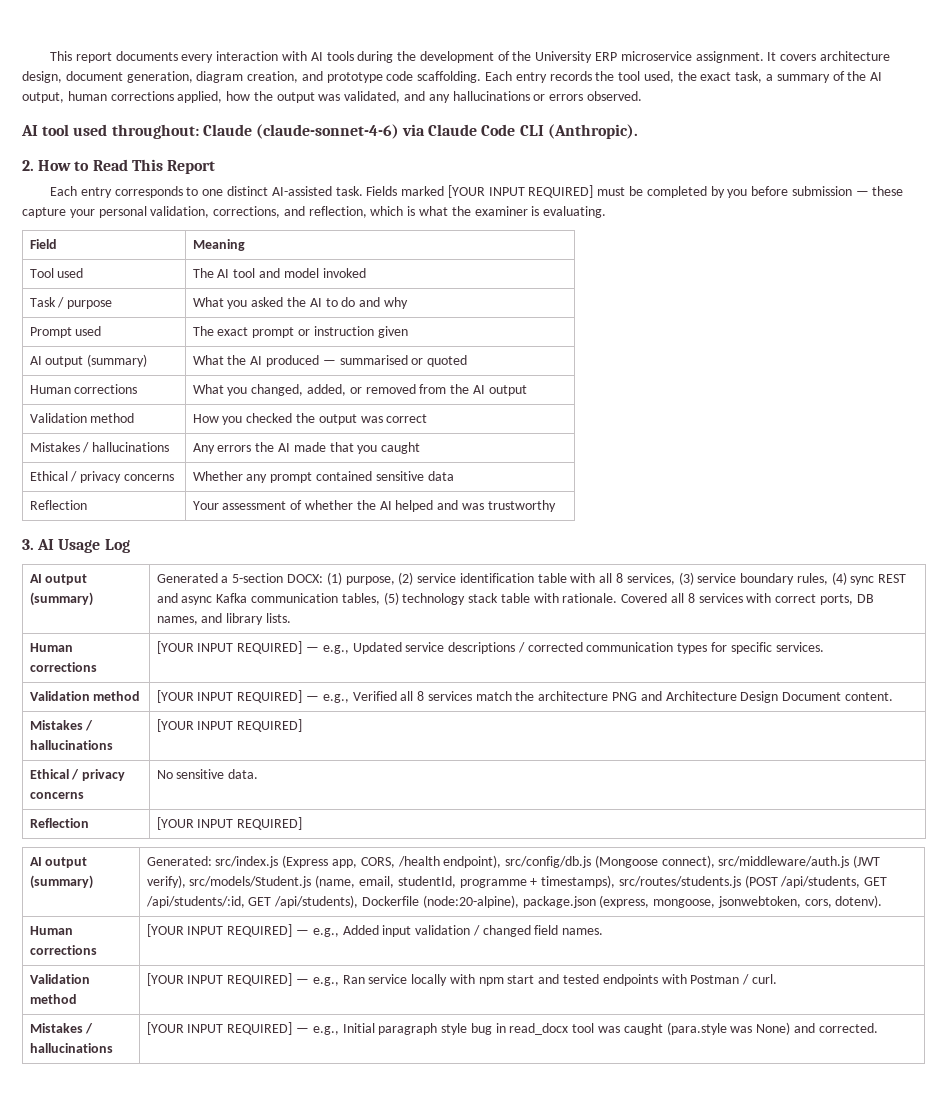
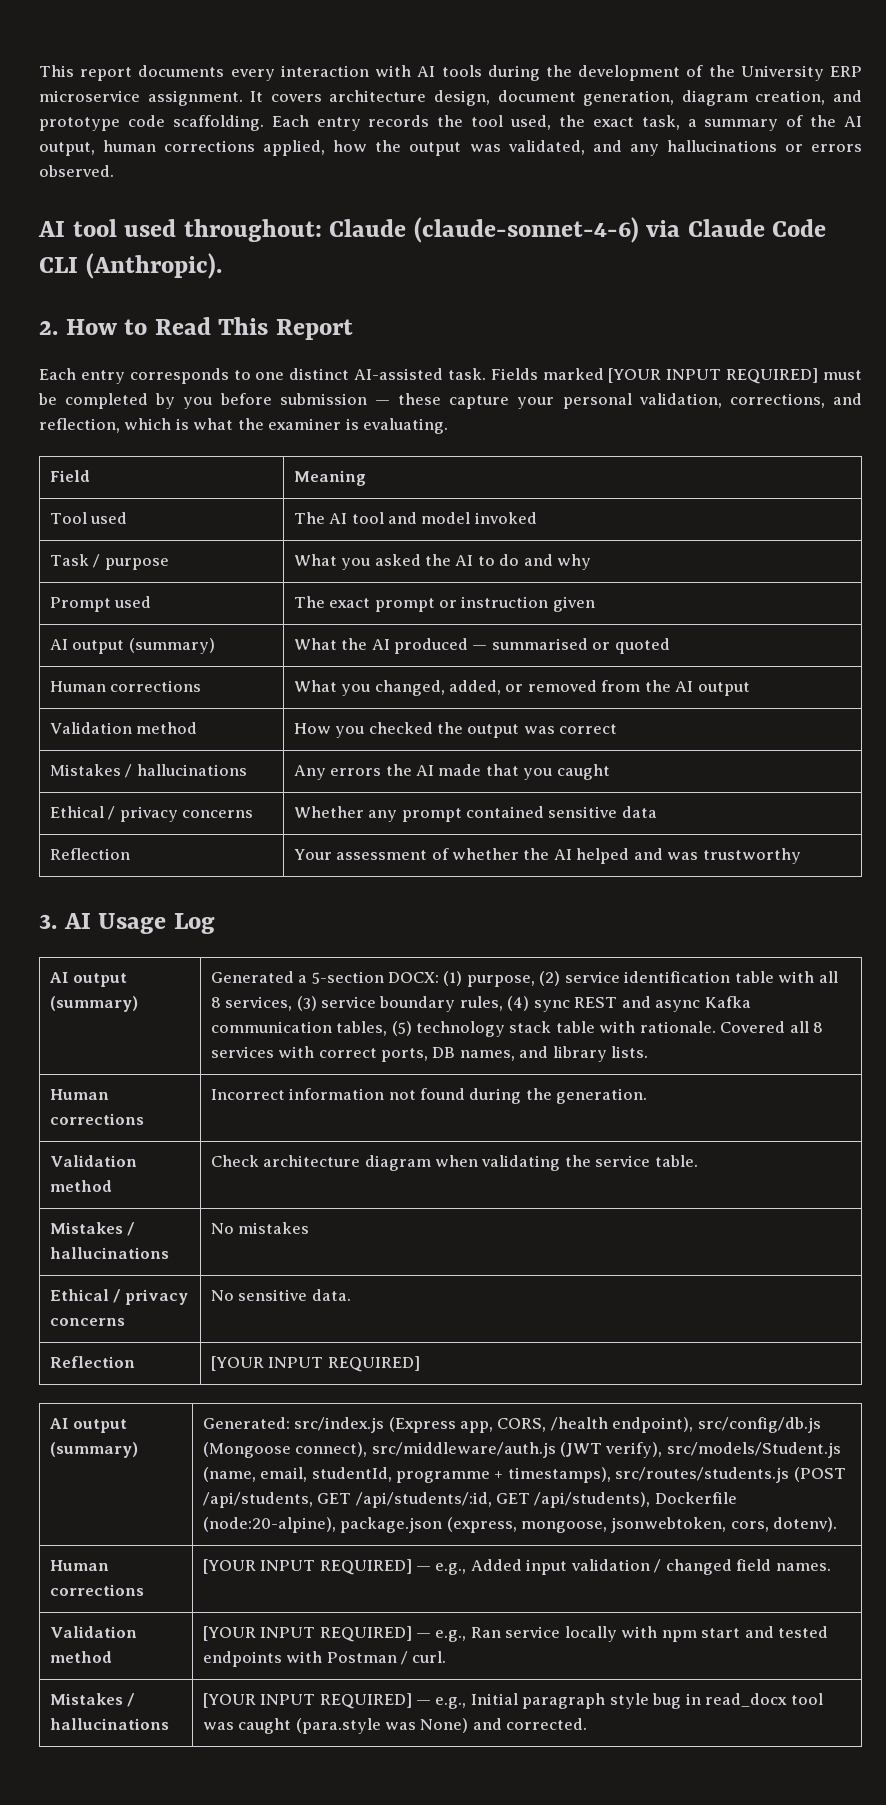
- Human corrections | [YOUR INPUT REQUIRED] — e.g., Updated service descriptions / corrected communication types for specific services.
- Validation method | [YOUR INPUT REQUIRED] — e.g., Verified all 8 services match the architecture PNG and Architecture Design Document content.
- Mistakes / hallucinations | [YOUR INPUT REQUIRED]
+ Human corrections | Incorrect information not found during the generation.
+ Validation method | Check architecture diagram when validating the service table.
+ Mistakes / hallucinations | No mistakes

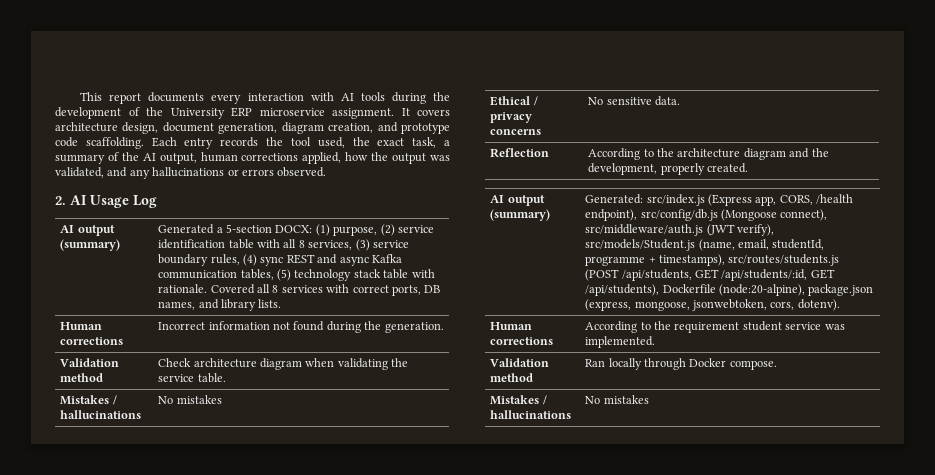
- AI tool used throughout: Claude (claude-sonnet-4-6) via Claude Code CLI (Anthropic).
- 2. How to Read This Report
- Each entry corresponds to one distinct AI-assisted task. Fields marked [YOUR INPUT REQUIRED] must be completed by you before submission — these capture your personal validation, corrections, and reflection, which is what the examiner is evaluating.
- Field | Meaning
- Tool used | The AI tool and model invoked
- Task / purpose | What you asked the AI to do and why
- Prompt used | The exact prompt or instruction given
- AI output (summary) | What the AI produced — summarised or quoted
- Human corrections | What you changed, added, or removed from the AI output
- Validation method | How you checked the output was correct
- Mistakes / hallucinations | Any errors the AI made that you caught
- Ethical / privacy concerns | Whether any prompt contained sensitive data
- Reflection | Your assessment of whether the AI helped and was trustworthy
- 3. AI Usage Log
+ 2. AI Usage Log
- Reflection | [YOUR INPUT REQUIRED]
+ Reflection | According to the architecture diagram and the development, properly created.
- Human corrections | [YOUR INPUT REQUIRED] — e.g., Added input validation / changed field names.
- Validation method | [YOUR INPUT REQUIRED] — e.g., Ran service locally with npm start and tested endpoints with Postman / curl.
- Mistakes / hallucinations | [YOUR INPUT REQUIRED] — e.g., Initial paragraph style bug in read_docx tool was caught (para.style was None) and corrected.
+ Human corrections | According to the requirement student service was implemented.
+ Validation method | Ran locally through Docker compose.
+ Mistakes / hallucinations | No mistakes

